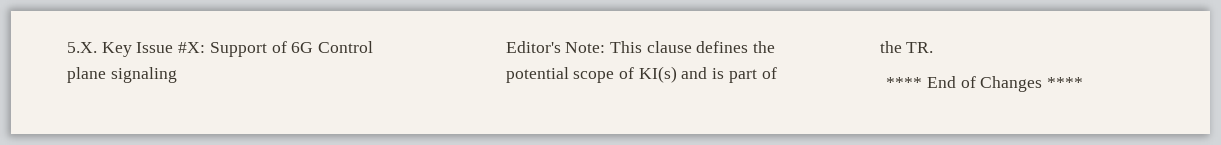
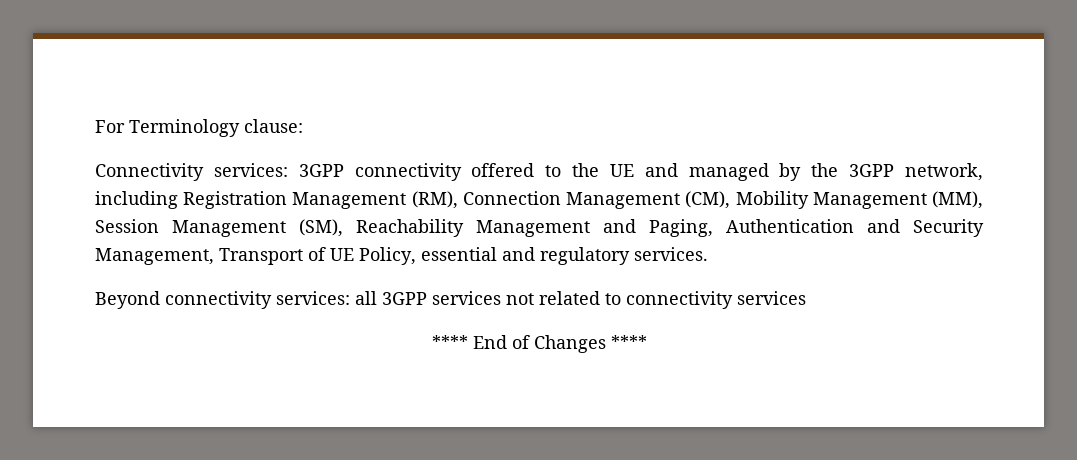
- 5.X. Key Issue #X: Support of 6G Control plane signaling
- Editor's Note: This clause defines the potential scope of KI(s) and is part of the TR.
+ For Terminology clause:
+ Connectivity services: 3GPP connectivity offered to the UE and managed by the 3GPP network, including Registration Management (RM), Connection Management (CM), Mobility Management (MM), Session Management (SM), Reachability Management and Paging, Authentication and Security Management, Transport of UE Policy, essential and regulatory services.
+ Beyond connectivity services: all 3GPP services not related to connectivity services

